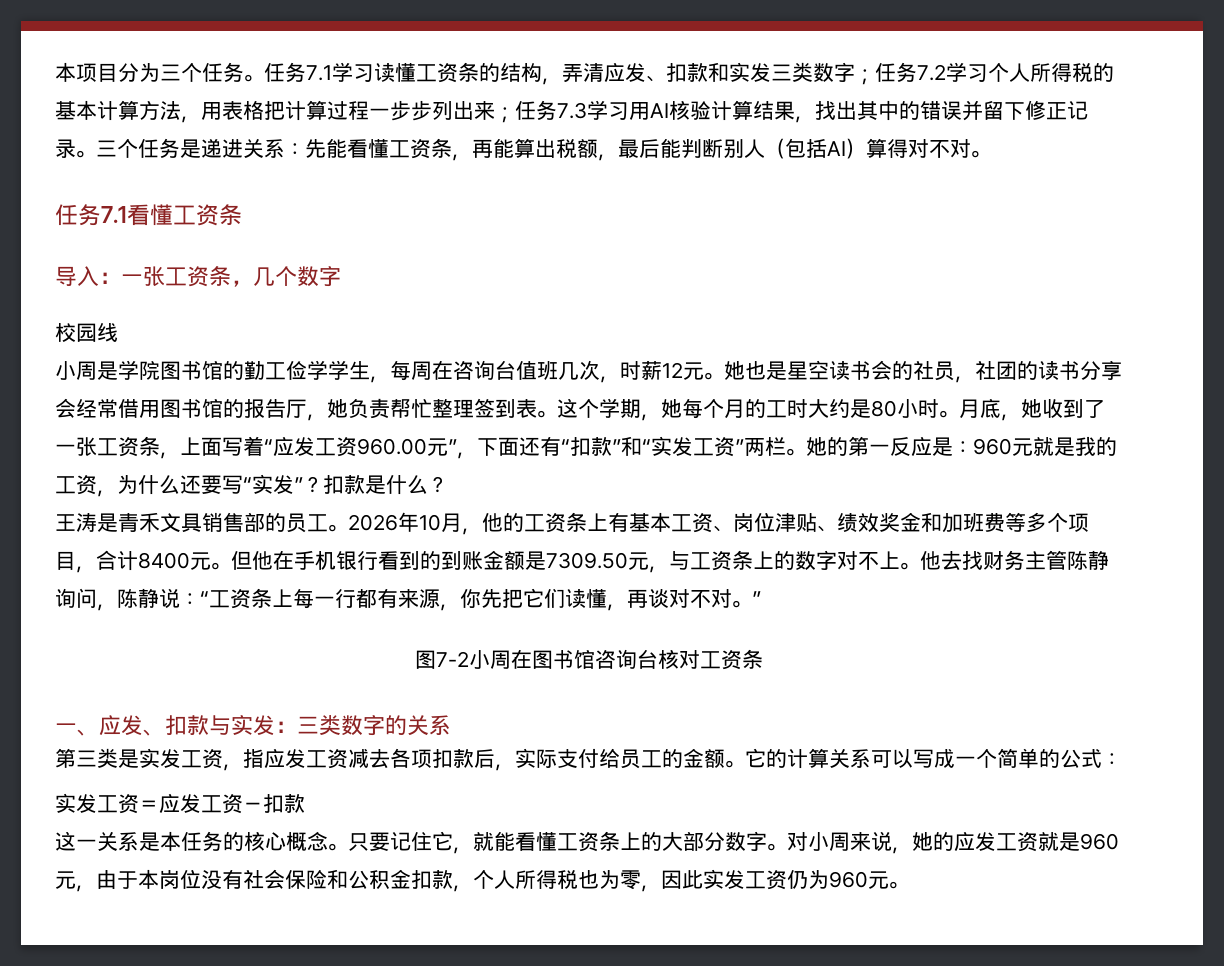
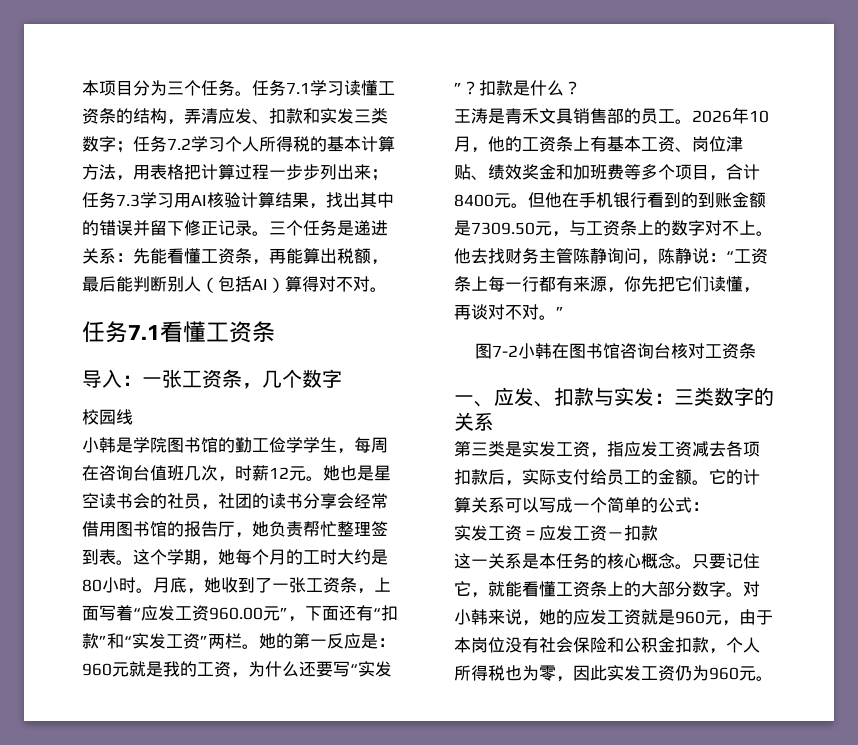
- 小周是学院图书馆的勤工俭学学生，每周在咨询台值班几次，时薪12元。
+ 小韩是学院图书馆的勤工俭学学生，每周在咨询台值班几次，时薪12元。
- 图7-2小周在图书馆咨询台核对工资条
+ 图7-2小韩在图书馆咨询台核对工资条
- 对小周来说，她的应发工资就是960元，由于本岗位没有社会保险和公积金扣款，个人所得税也为零，因此实发工资仍为960元。
+ 对小韩来说，她的应发工资就是960元，由于本岗位没有社会保险和公积金扣款，个人所得税也为零，因此实发工资仍为960元。

